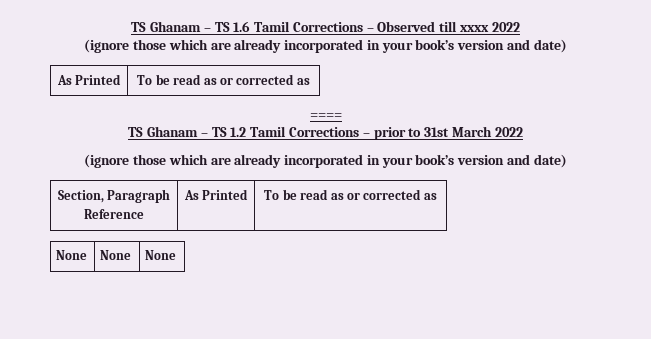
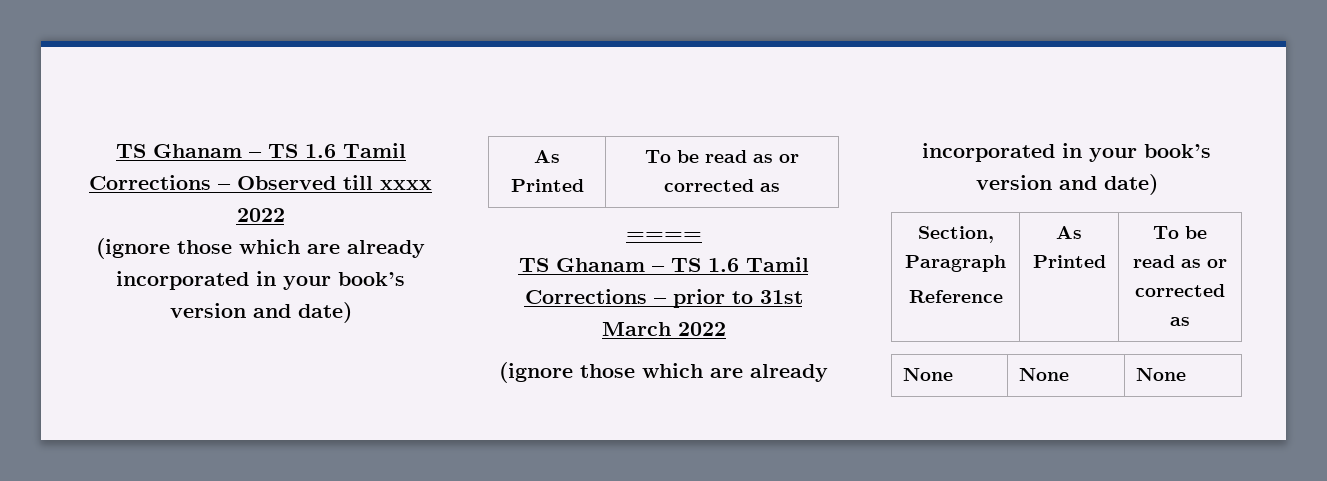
- TS Ghanam – TS 1.2 Tamil Corrections – prior to 31st March 2022
+ TS Ghanam – TS 1.6 Tamil Corrections – prior to 31st March 2022

